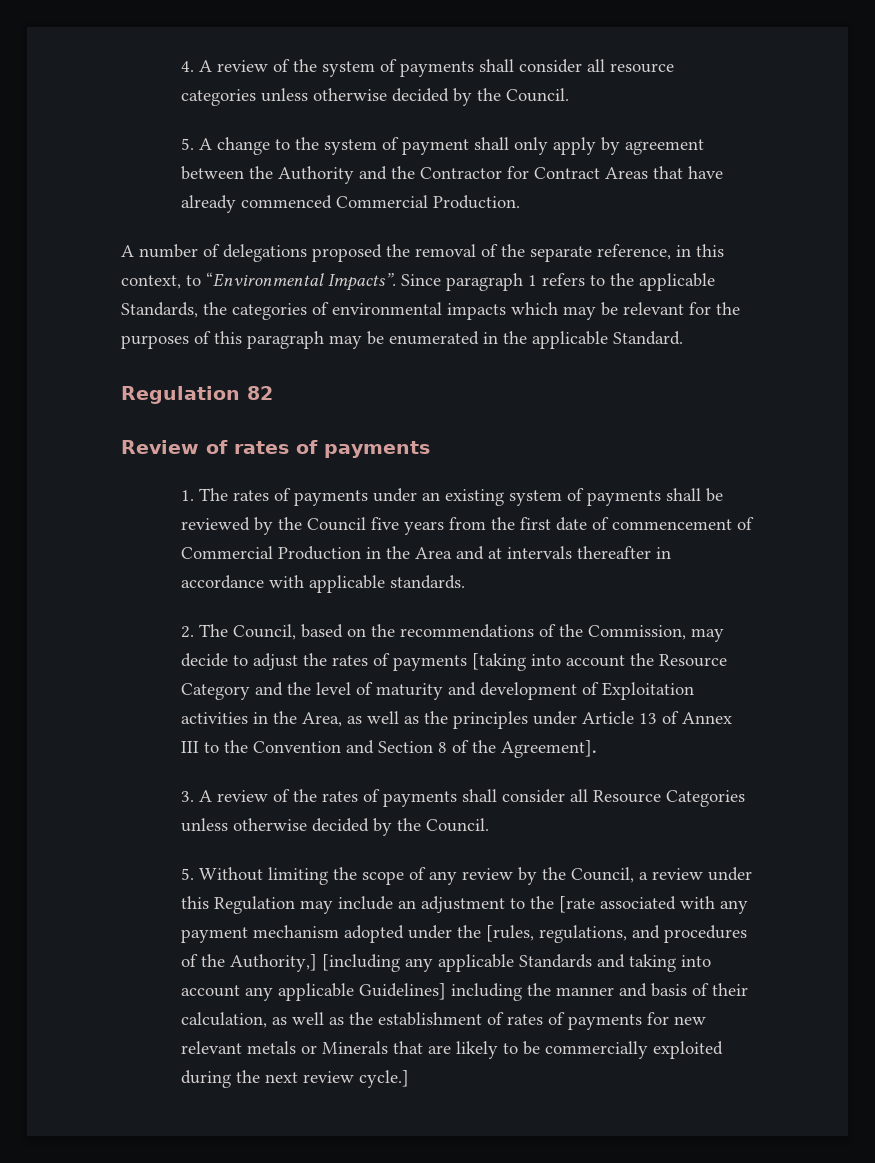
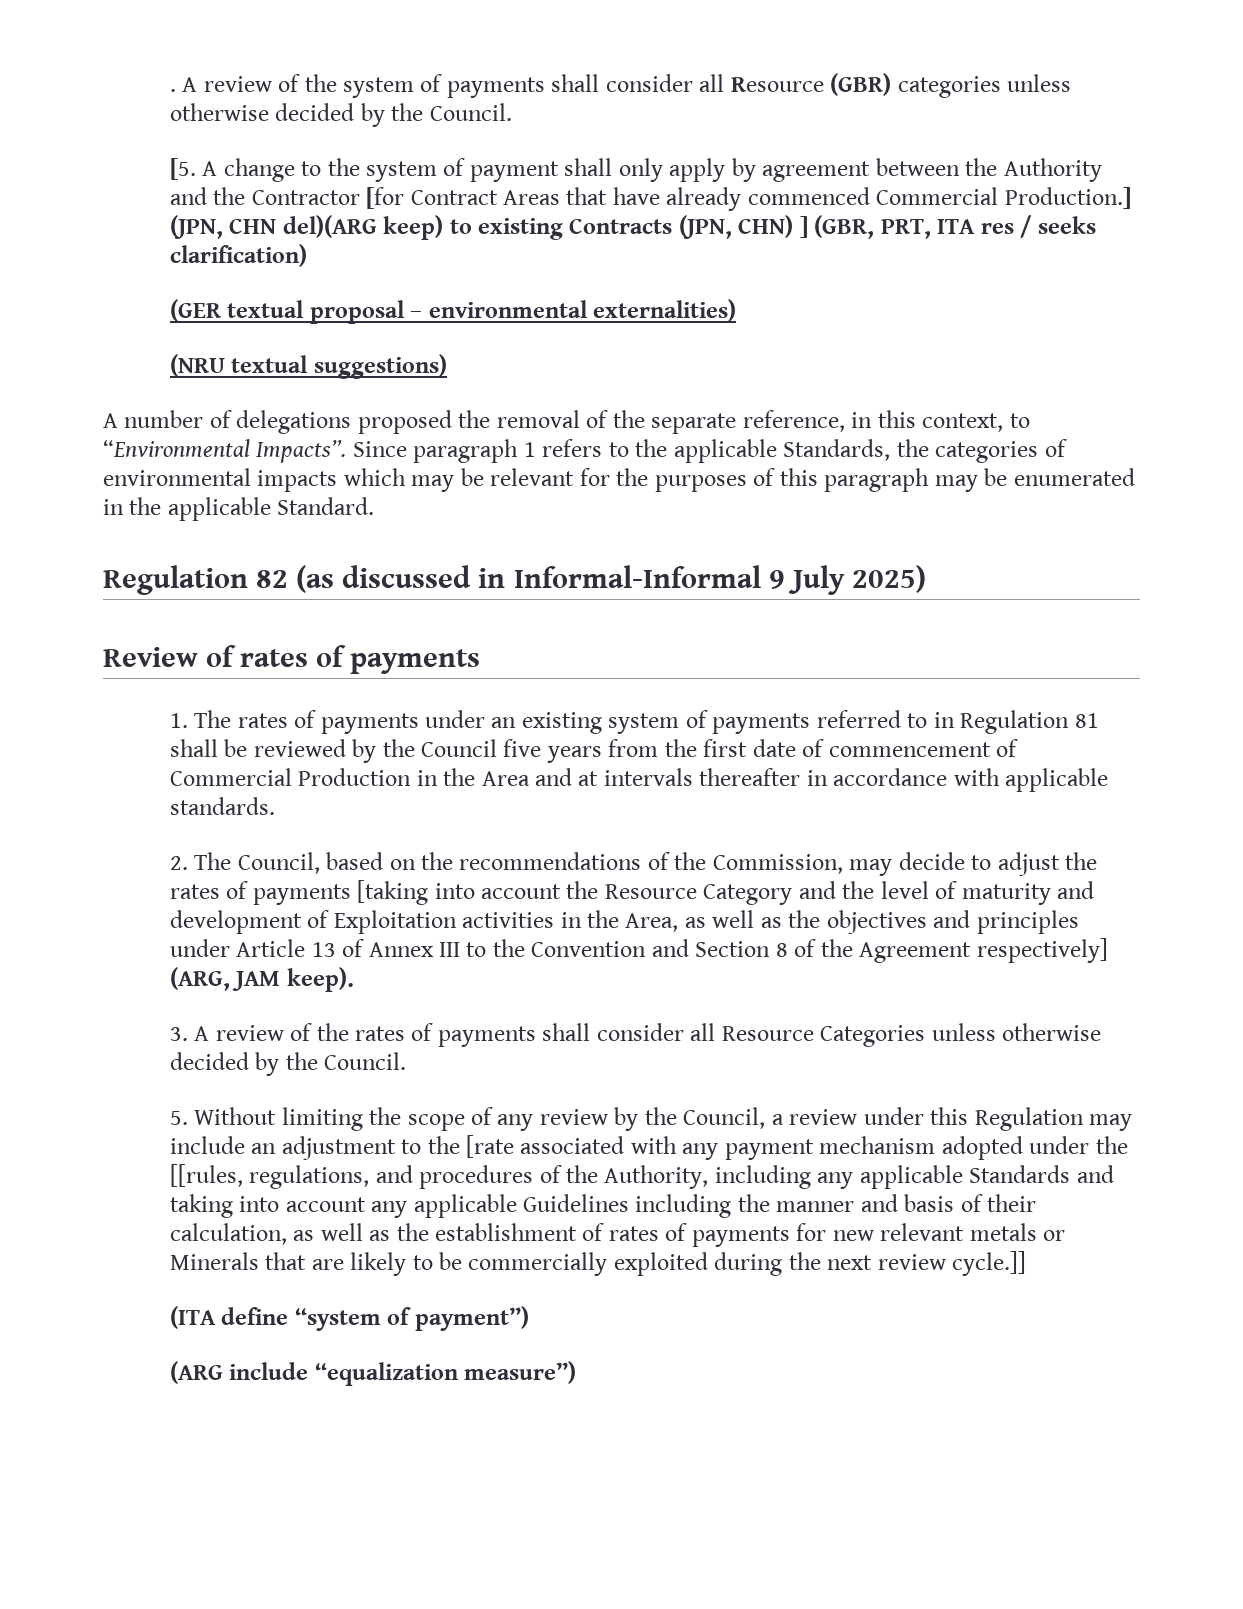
- 4. A review of the system of payments shall consider all resource categories unless otherwise decided by the Council.
+ . A review of the system of payments shall consider all Resource (GBR) categories unless otherwise decided by the Council.
- 5. A change to the system of payment shall only apply by agreement between the Authority and the Contractor for Contract Areas that have already commenced Commercial Production.
+ [5. A change to the system of payment shall only apply by agreement between the Authority and the Contractor [for Contract Areas that have already commenced Commercial Production.] (JPN, CHN del)(ARG keep) to existing Contracts (JPN, CHN) ] (GBR, PRT, ITA res / seeks clarification)
+ (GER textual proposal – environmental externalities)
+ (NRU textual suggestions)
- Regulation 82
+ Regulation 82 (as discussed in Informal-Informal 9 July 2025)
- 1. The rates of payments under an existing system of payments shall be reviewed by the Council five years from the first date of commencement of Commercial Production in the Area and at intervals thereafter in accordance with applicable standards.
+ 1. The rates of payments under an existing system of payments referred to in Regulation 81 shall be reviewed by the Council five years from the first date of commencement of Commercial Production in the Area and at intervals thereafter in accordance with applicable standards.
- 2. The Council, based on the recommendations of the Commission, may decide to adjust the rates of payments [taking into account the Resource Category and the level of maturity and development of Exploitation activities in the Area, as well as the principles under Article 13 of Annex III to the Convention and Section 8 of the Agreement].
+ 2. The Council, based on the recommendations of the Commission, may decide to adjust the rates of payments [taking into account the Resource Category and the level of maturity and development of Exploitation activities in the Area, as well as the objectives and principles under Article 13 of Annex III to the Convention and Section 8 of the Agreement respectively] (ARG, JAM keep).
- 5. Without limiting the scope of any review by the Council, a review under this Regulation may include an adjustment to the [rate associated with any payment mechanism adopted under the [rules, regulations, and procedures of the Authority,] [including any applicable Standards and taking into account any applicable Guidelines] including the manner and basis of their calculation, as well as the establishment of rates of payments for new relevant metals or Minerals that are likely to be commercially exploited during the next review cycle.]
+ 5. Without limiting the scope of any review by the Council, a review under this Regulation may include an adjustment to the [rate associated with any payment mechanism adopted under the [[rules, regulations, and procedures of the Authority, including any applicable Standards and taking into account any applicable Guidelines including the manner and basis of their calculation, as well as the establishment of rates of payments for new relevant metals or Minerals that are likely to be commercially exploited during the next review cycle.]]
+ (ITA define “system of payment”)
+ (ARG include “equalization measure”)

